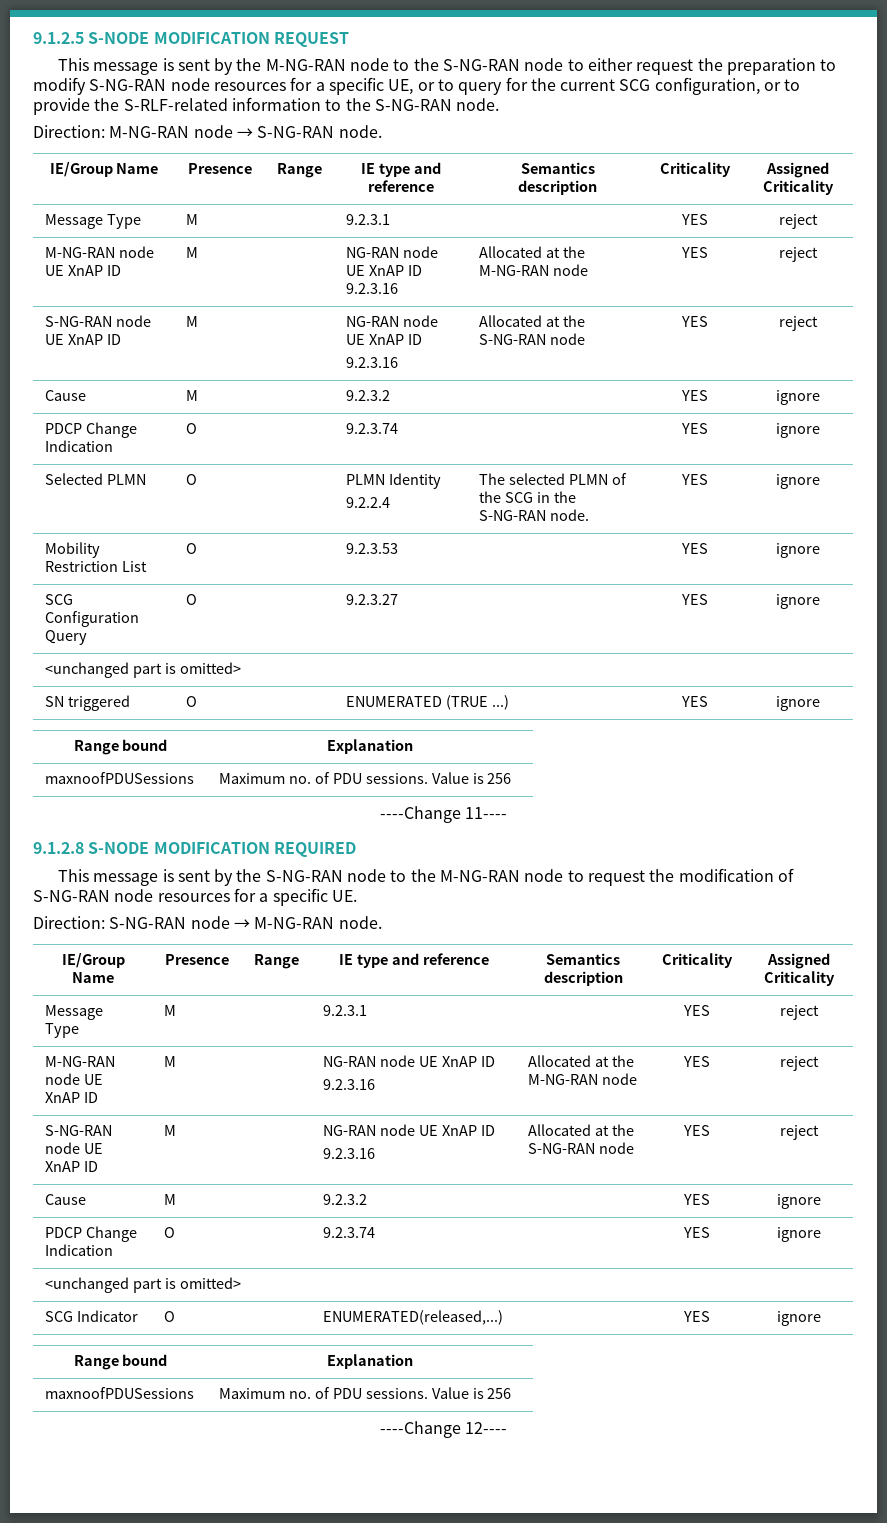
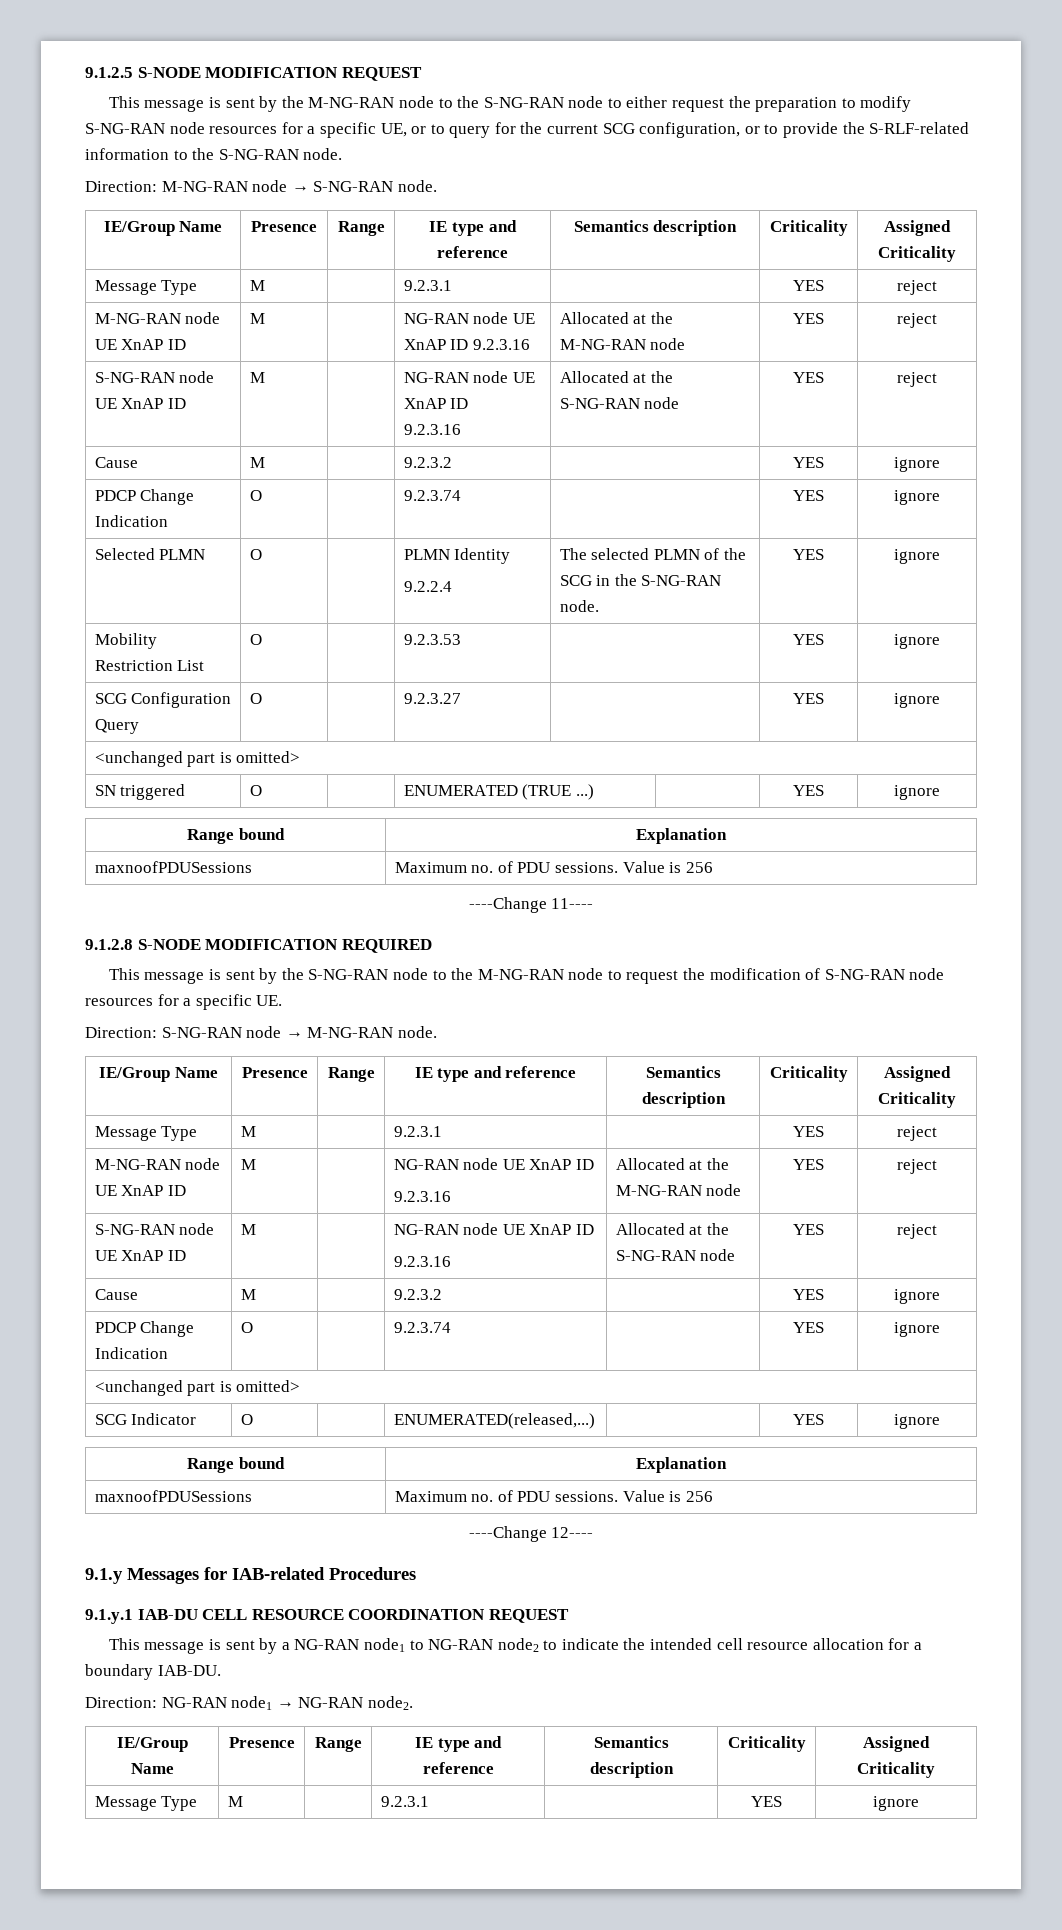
+ 9.1.y Messages for IAB-related Procedures
+ 9.1.y.1 IAB-DU CELL RESOURCE COORDINATION REQUEST
+ This message is sent by a NG-RAN node1 to NG-RAN node2 to indicate the intended cell resource allocation for a boundary IAB-DU.
+ Direction: NG-RAN node1 → NG-RAN node2.
+ IE/Group Name | Presence | Range | IE type and reference | Semantics description | Criticality | Assigned Criticality
+ Message Type | M | | 9.2.3.1 | | YES | ignore

